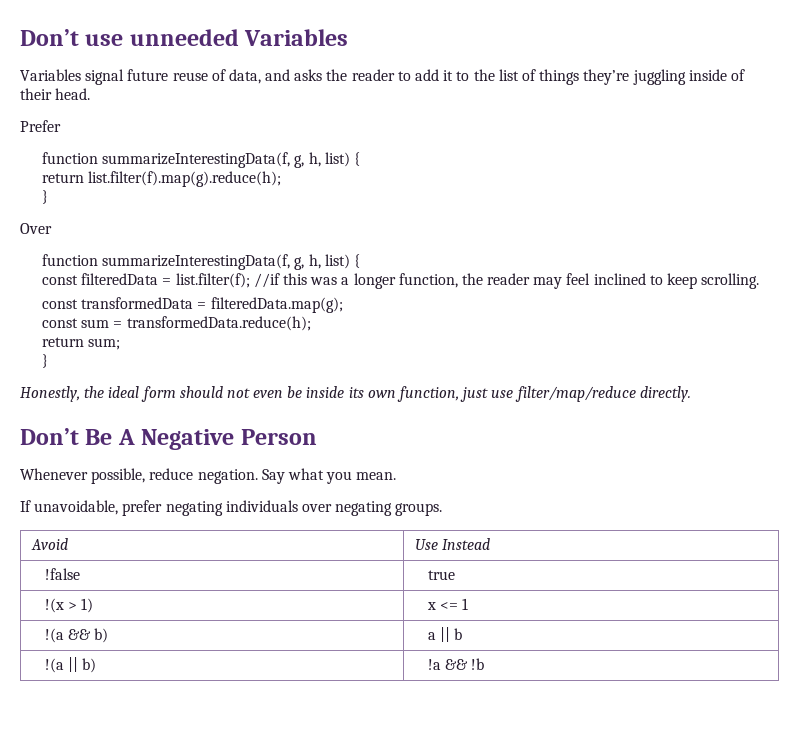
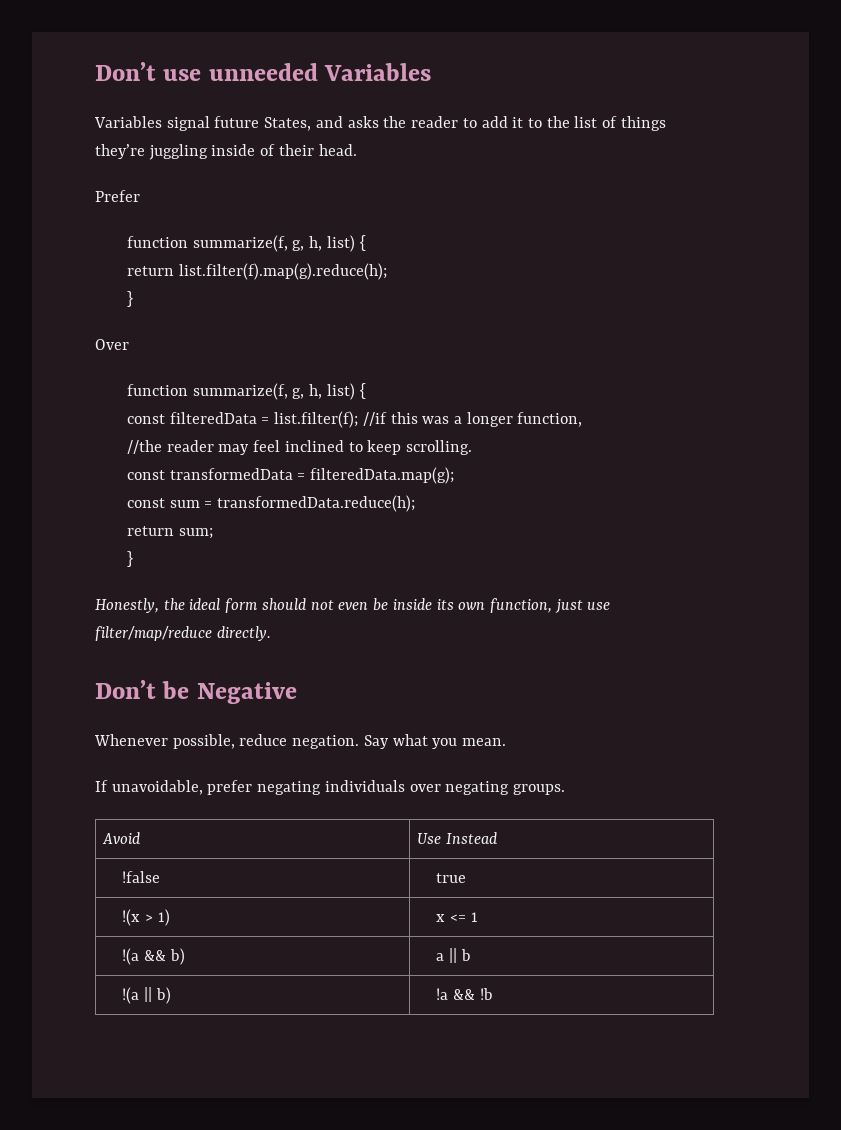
- Variables signal future reuse of data, and asks the reader to add it to the list of things they’re juggling inside of their head.
+ Variables signal future States, and asks the reader to add it to the list of things they’re juggling inside of their head.
  Prefer
- function summarizeInterestingData(f, g, h, list) {
+ function summarize(f, g, h, list) {
  Over
- function summarizeInterestingData(f, g, h, list) {
+ function summarize(f, g, h, list) {
- const filteredData = list.filter(f); //if this was a longer function, the reader may feel inclined to keep scrolling.
+ const filteredData = list.filter(f); //if this was a longer function,
+ //the reader may feel inclined to keep scrolling.
- Don’t Be A Negative Person
+ Don’t be Negative

